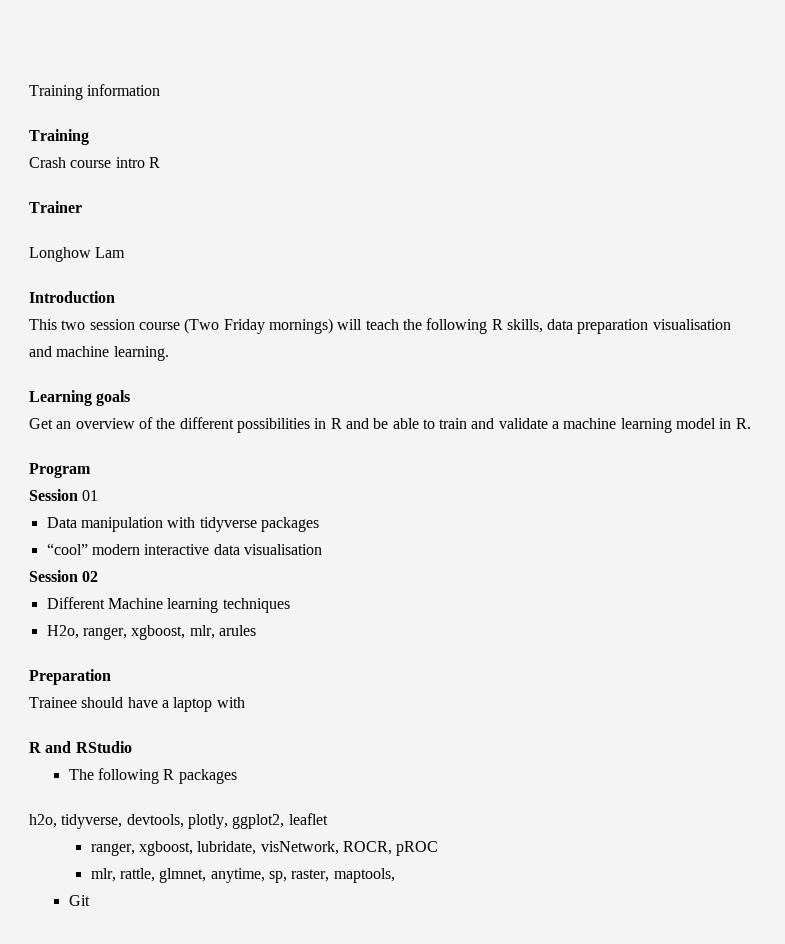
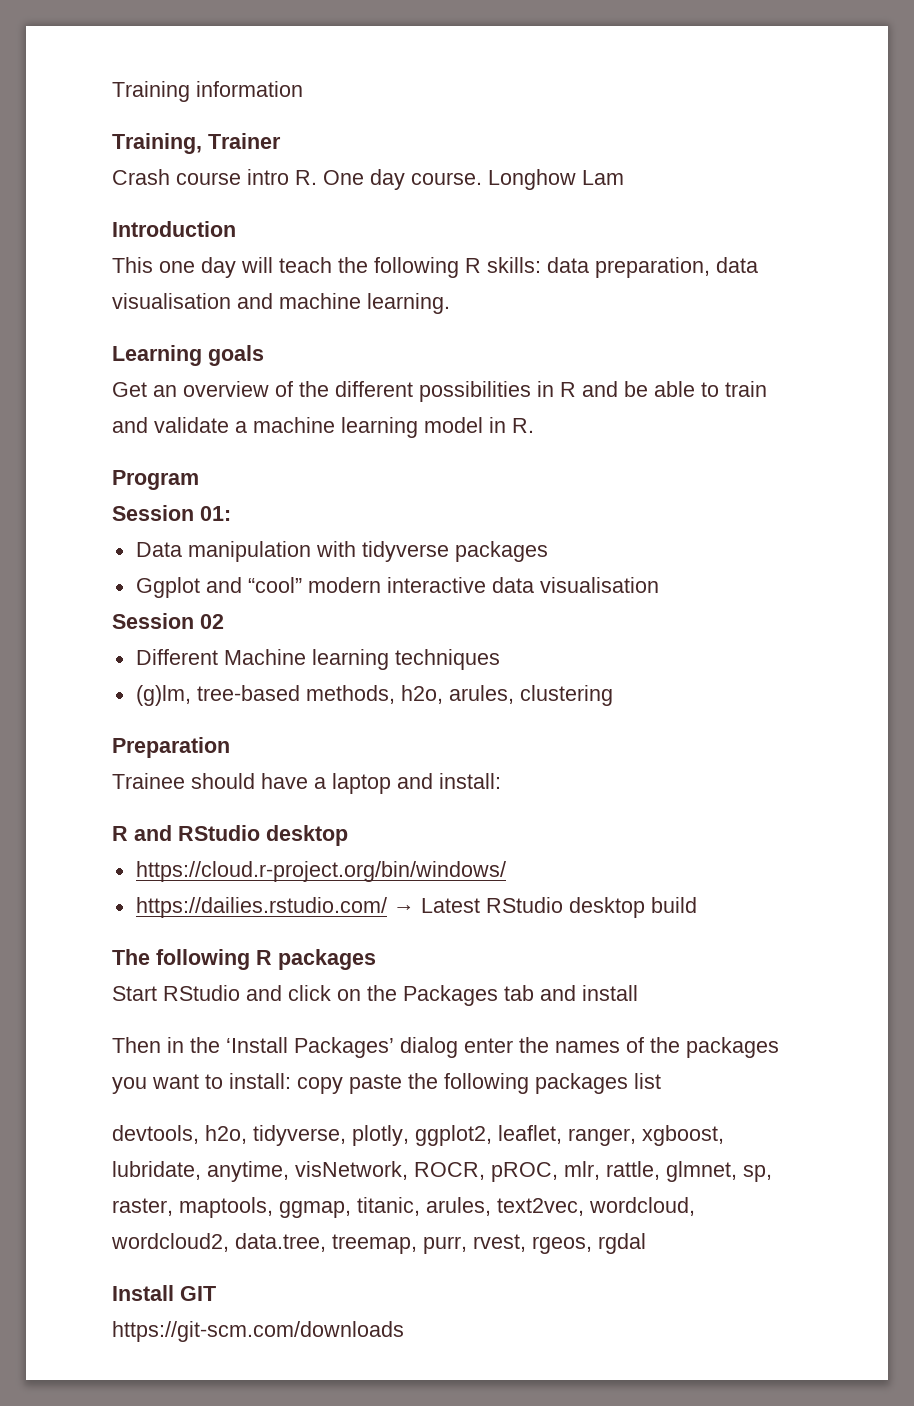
  Training information
- Training
+ Training, Trainer
- Crash course intro R
- Trainer
- Longhow Lam
+ Crash course intro R. One day course. Longhow Lam
- This two session course (Two Friday mornings) will teach the following R skills, data preparation visualisation and machine learning.
+ This one day will teach the following R skills: data preparation, data visualisation and machine learning.
- Session 01
+ Session 01:
- “cool” modern interactive data visualisation
+ Ggplot and “cool” modern interactive data visualisation
- H2o, ranger, xgboost, mlr, arules
+ (g)lm, tree-based methods, h2o, arules, clustering
- Trainee should have a laptop with
+ Trainee should have a laptop and install:
- R and RStudio
+ R and RStudio desktop
+ https://cloud.r-project.org/bin/windows/
+ https://dailies.rstudio.com/ → Latest RStudio desktop build
  The following R packages
- h2o, tidyverse, devtools, plotly, ggplot2, leaflet
- ranger, xgboost, lubridate, visNetwork, ROCR, pROC
- mlr, rattle, glmnet, anytime, sp, raster, maptools,
- Git
+ Start RStudio and click on the Packages tab and install
+ Then in the ‘Install Packages’ dialog enter the names of the packages you want to install: copy paste the following packages list
+ devtools, h2o, tidyverse, plotly, ggplot2, leaflet, ranger, xgboost, lubridate, anytime, visNetwork, ROCR, pROC, mlr, rattle, glmnet, sp, raster, maptools, ggmap, titanic, arules, text2vec, wordcloud, wordcloud2, data.tree, treemap, purr, rvest, rgeos, rgdal
+ Install GIT
+ https://git-scm.com/downloads

